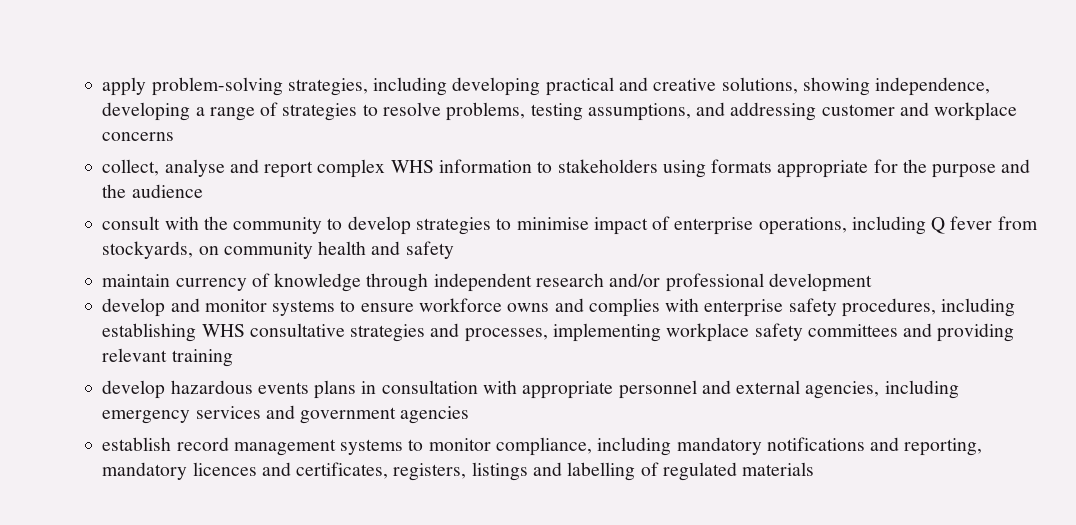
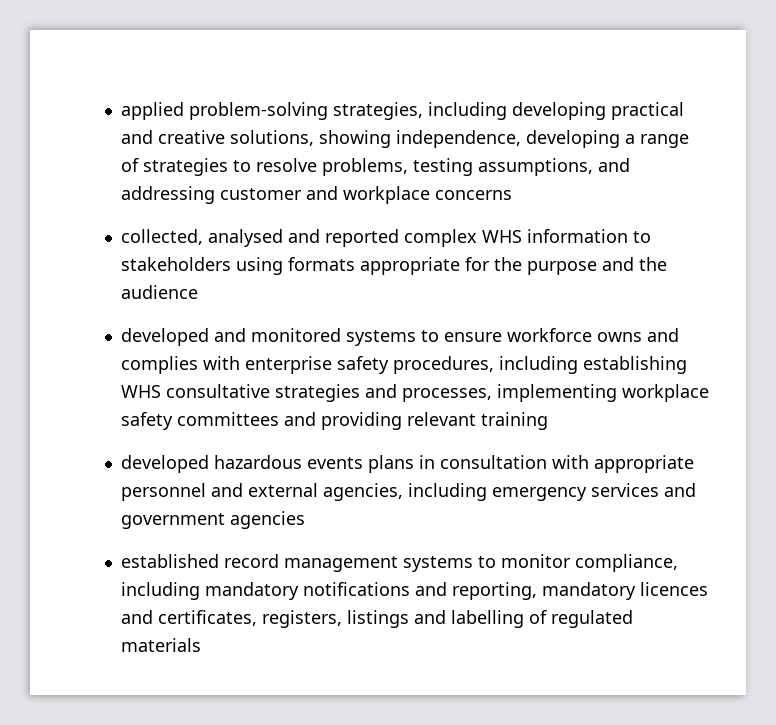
- apply problem-solving strategies, including developing practical and creative solutions, showing independence, developing a range of strategies to resolve problems, testing assumptions, and addressing customer and workplace concerns
+ applied problem-solving strategies, including developing practical and creative solutions, showing independence, developing a range of strategies to resolve problems, testing assumptions, and addressing customer and workplace concerns
- collect, analyse and report complex WHS information to stakeholders using formats appropriate for the purpose and the audience
+ collected, analysed and reported complex WHS information to stakeholders using formats appropriate for the purpose and the audience
- consult with the community to develop strategies to minimise impact of enterprise operations, including Q fever from stockyards, on community health and safety
- maintain currency of knowledge through independent research and/or professional development
- develop and monitor systems to ensure workforce owns and complies with enterprise safety procedures, including establishing WHS consultative strategies and processes, implementing workplace safety committees and providing relevant training
+ developed and monitored systems to ensure workforce owns and complies with enterprise safety procedures, including establishing WHS consultative strategies and processes, implementing workplace safety committees and providing relevant training
- develop hazardous events plans in consultation with appropriate personnel and external agencies, including emergency services and government agencies
+ developed hazardous events plans in consultation with appropriate personnel and external agencies, including emergency services and government agencies
- establish record management systems to monitor compliance, including mandatory notifications and reporting, mandatory licences and certificates, registers, listings and labelling of regulated materials
+ established record management systems to monitor compliance, including mandatory notifications and reporting, mandatory licences and certificates, registers, listings and labelling of regulated materials

